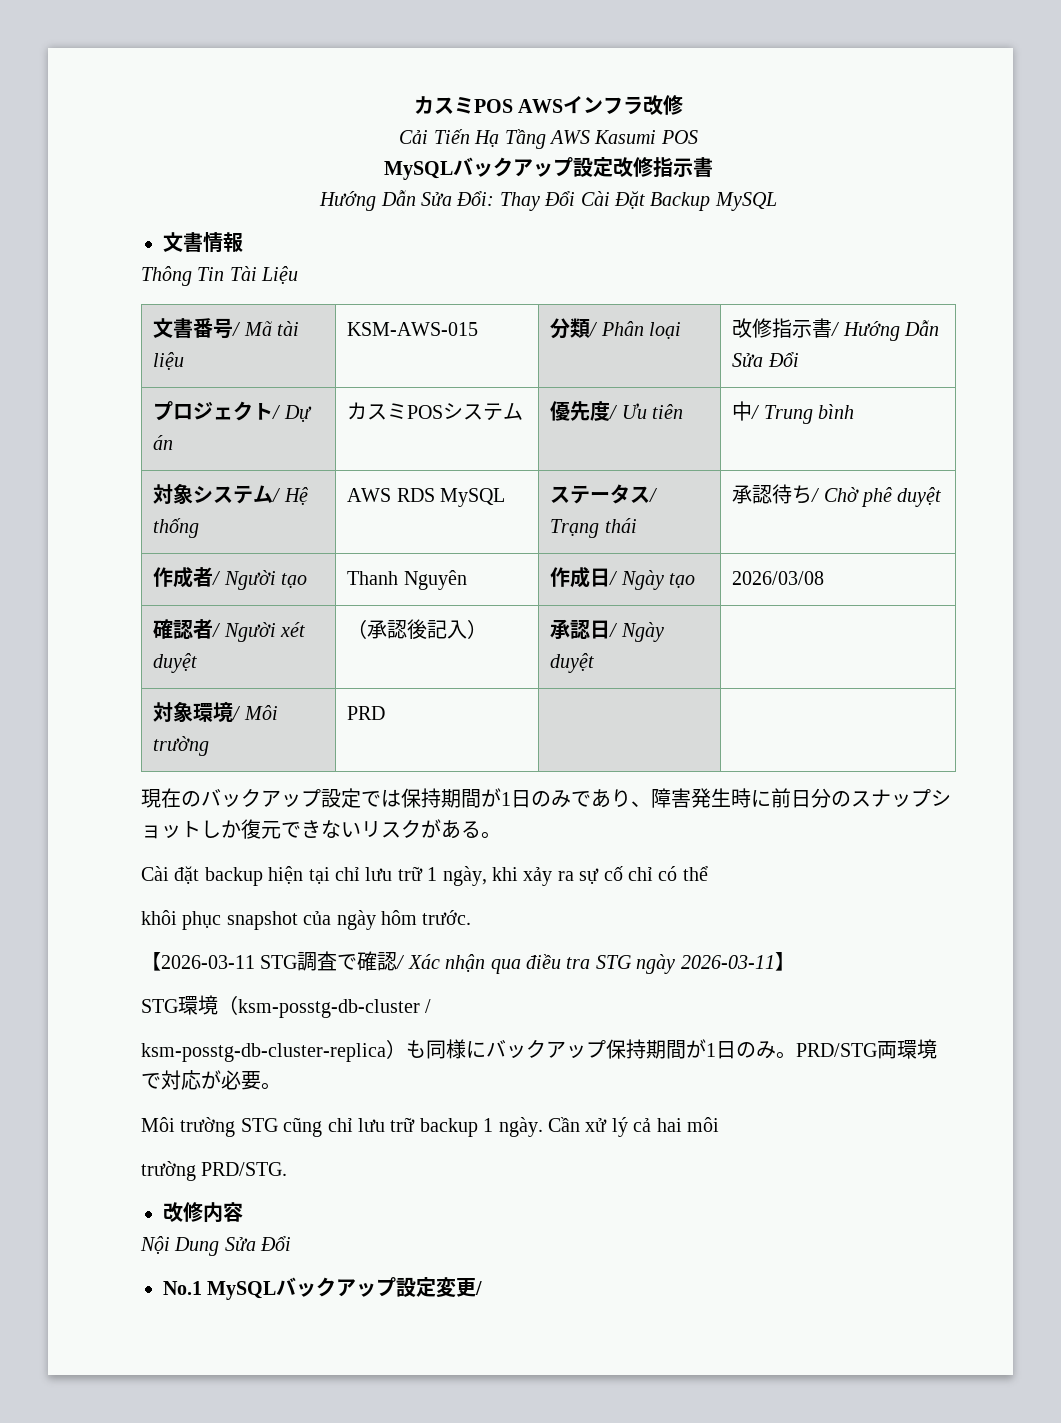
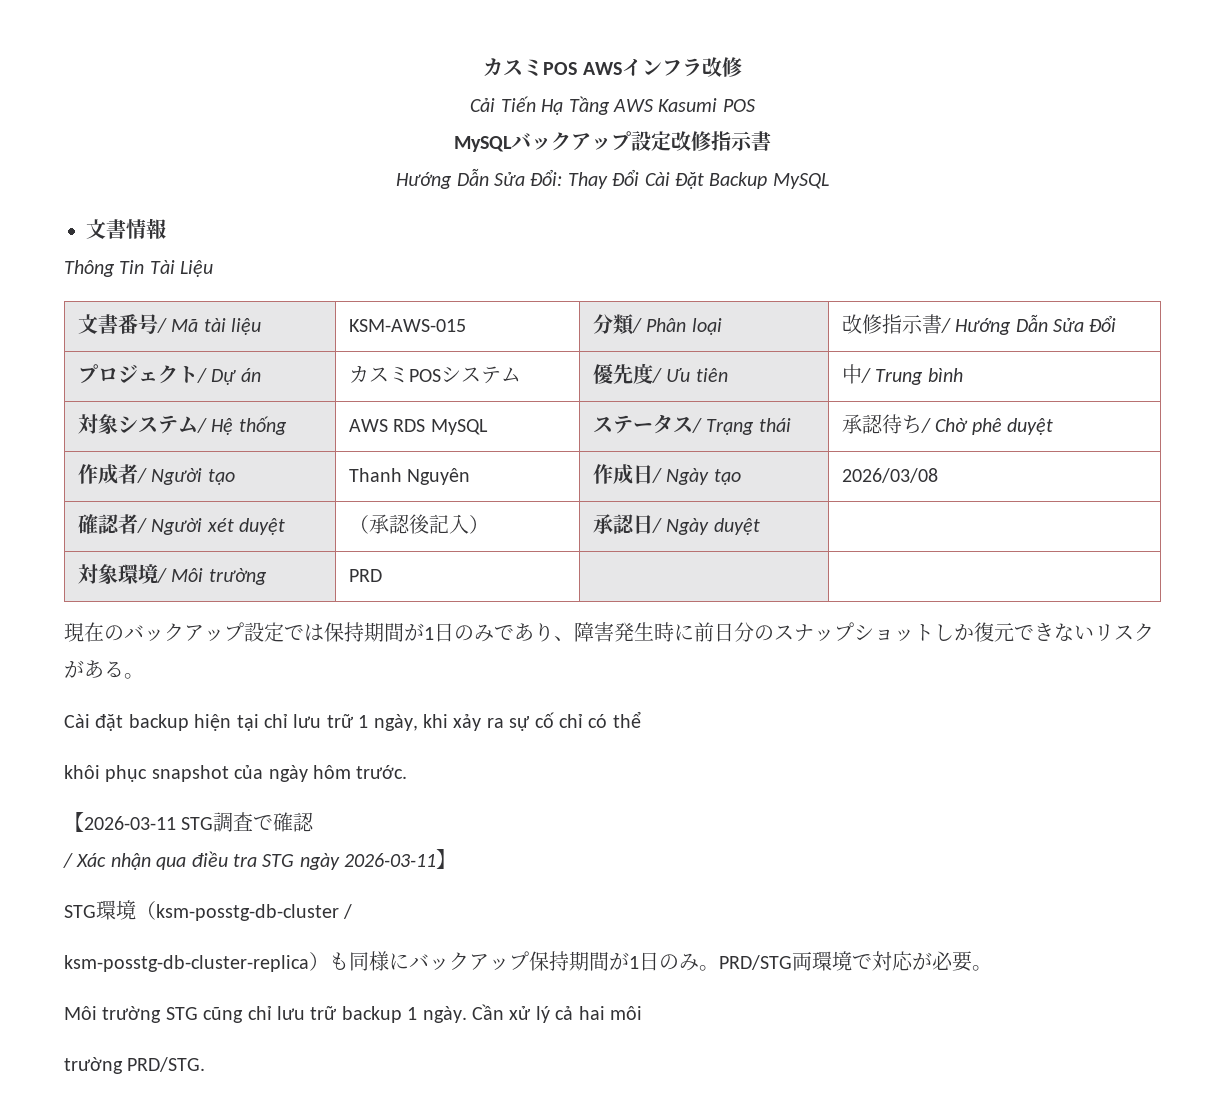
- 【2026-03-11 STG調査で確認/ Xác nhận qua điều tra STG ngày 2026-03-11】
+ 【2026-03-11 STG調査で確認
+ / Xác nhận qua điều tra STG ngày 2026-03-11】
- 改修内容
- Nội Dung Sửa Đổi
- No.1 MySQLバックアップ設定変更/

